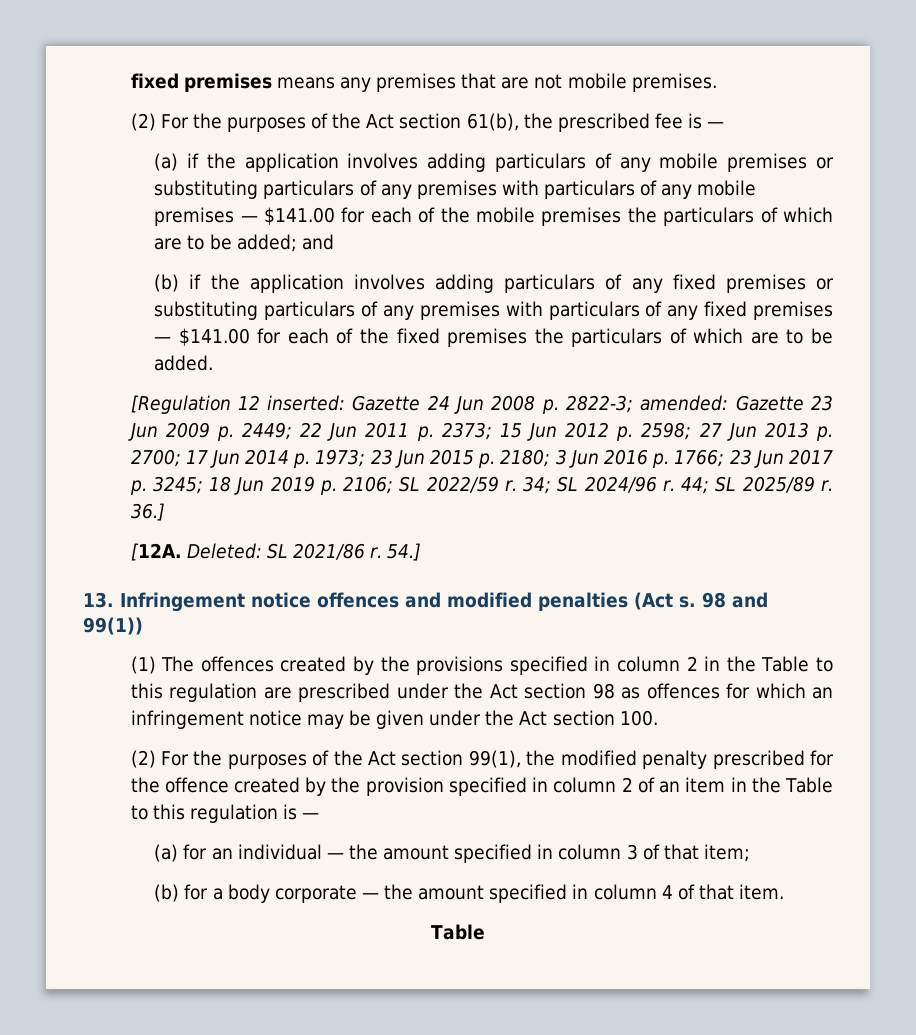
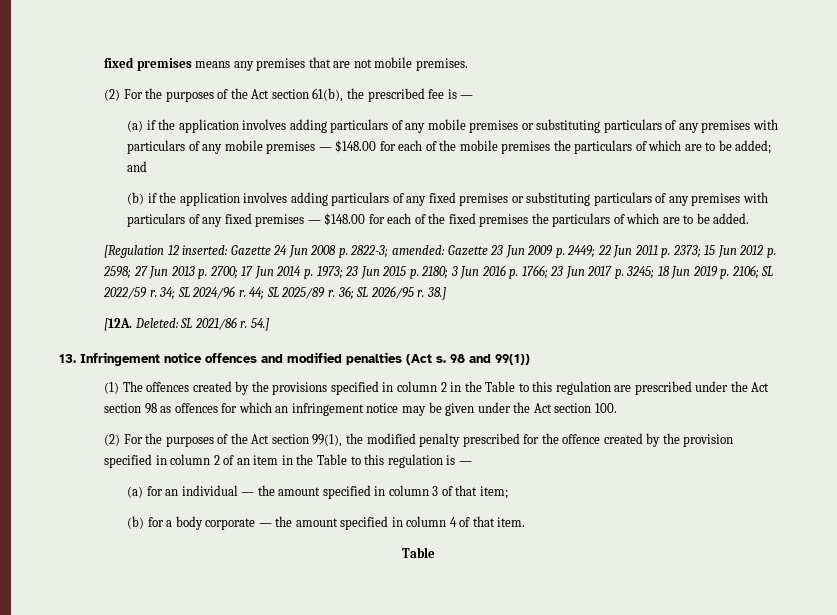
- (a) if the application involves adding particulars of any mobile premises or substituting particulars of any premises with particulars of any mobile premises — $141.00 for each of the mobile premises the particulars of which are to be added; and
+ (a) if the application involves adding particulars of any mobile premises or substituting particulars of any premises with particulars of any mobile premises — $148.00 for each of the mobile premises the particulars of which are to be added; and
- (b) if the application involves adding particulars of any fixed premises or substituting particulars of any premises with particulars of any fixed premises — $141.00 for each of the fixed premises the particulars of which are to be added.
+ (b) if the application involves adding particulars of any fixed premises or substituting particulars of any premises with particulars of any fixed premises — $148.00 for each of the fixed premises the particulars of which are to be added.
- 36.]
+ 36; SL 2026/95 r. 38.]

